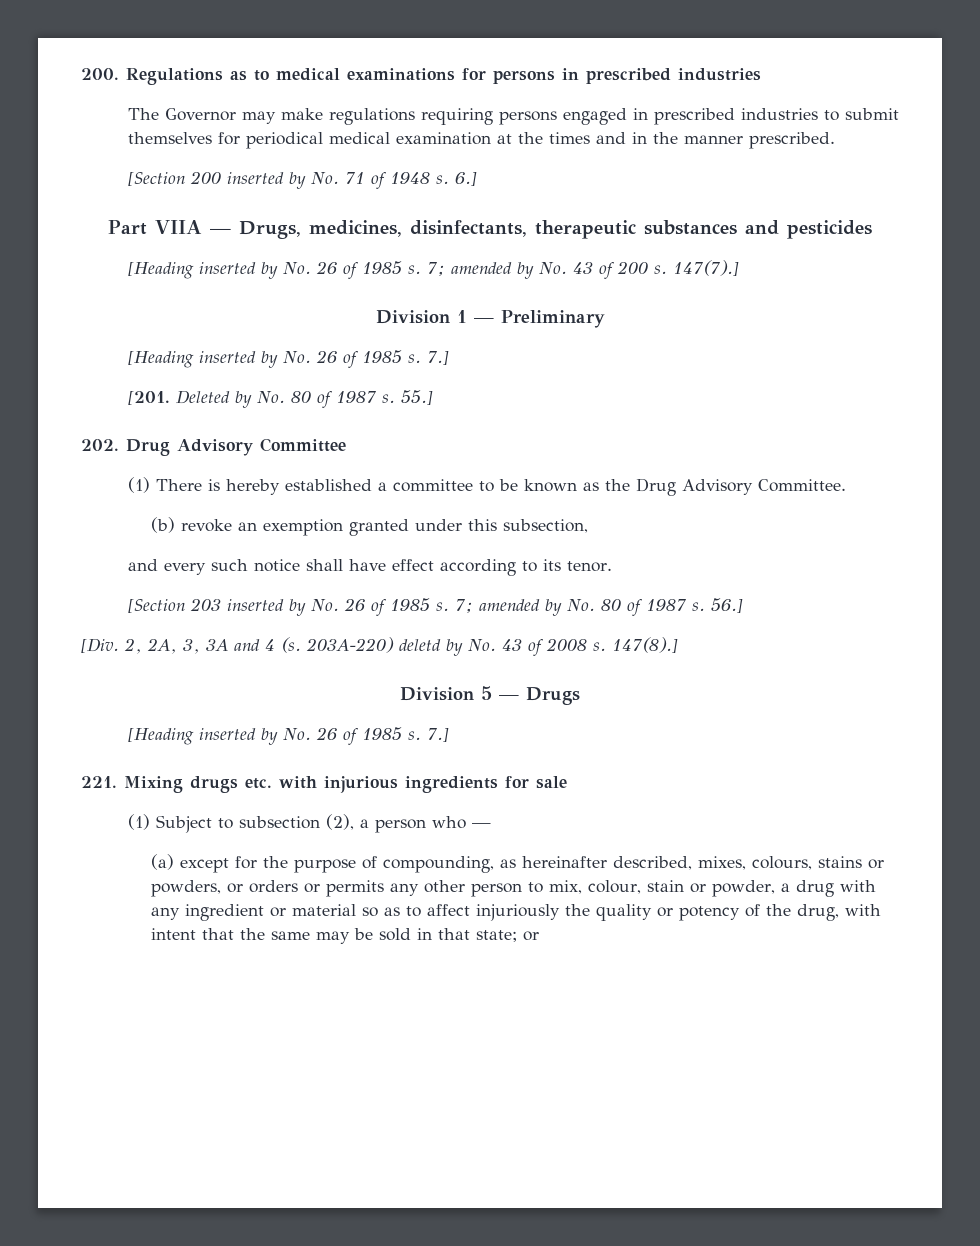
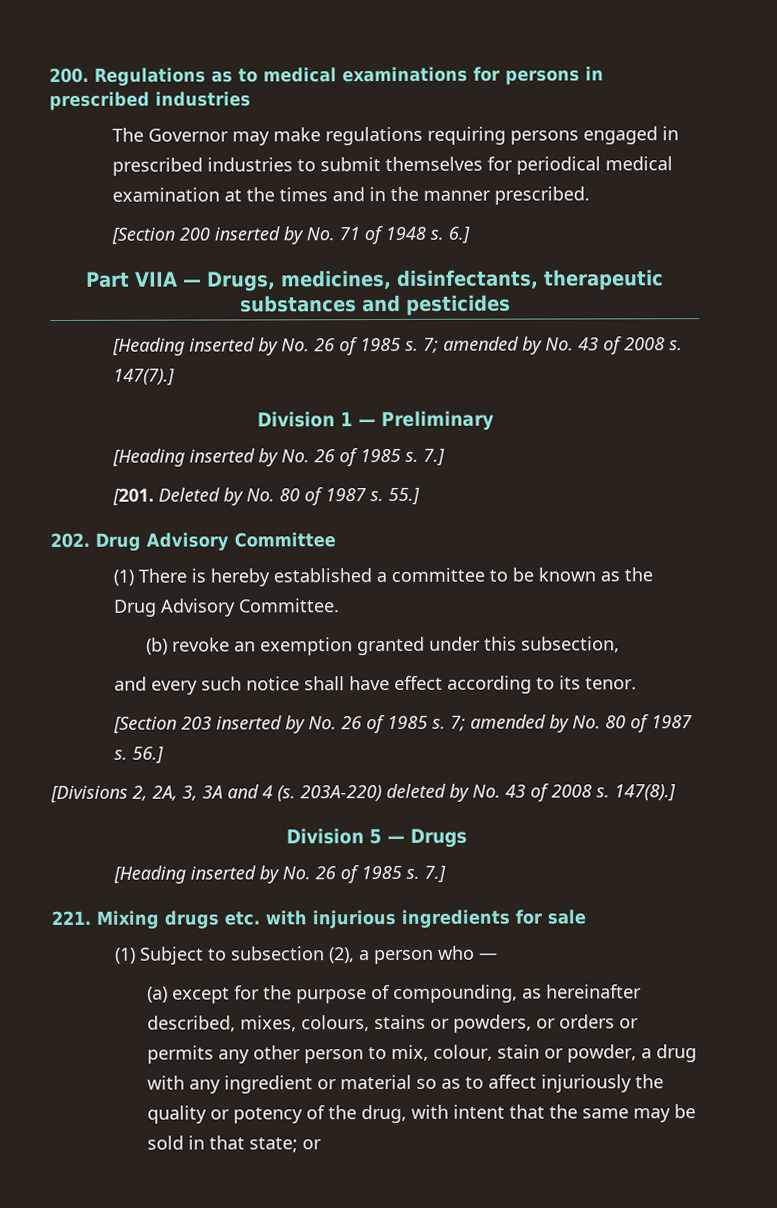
- 7; amended by No. 43 of 200 s.
+ 7; amended by No. 43 of 2008 s.
- [Div. 2, 2A, 3, 3A and 4 (s.
+ [Divisions 2, 2A, 3, 3A and 4 (s.
- 203A-220) deletd by No. 43 of 2008 s.
+ 203A-220) deleted by No. 43 of 2008 s.

